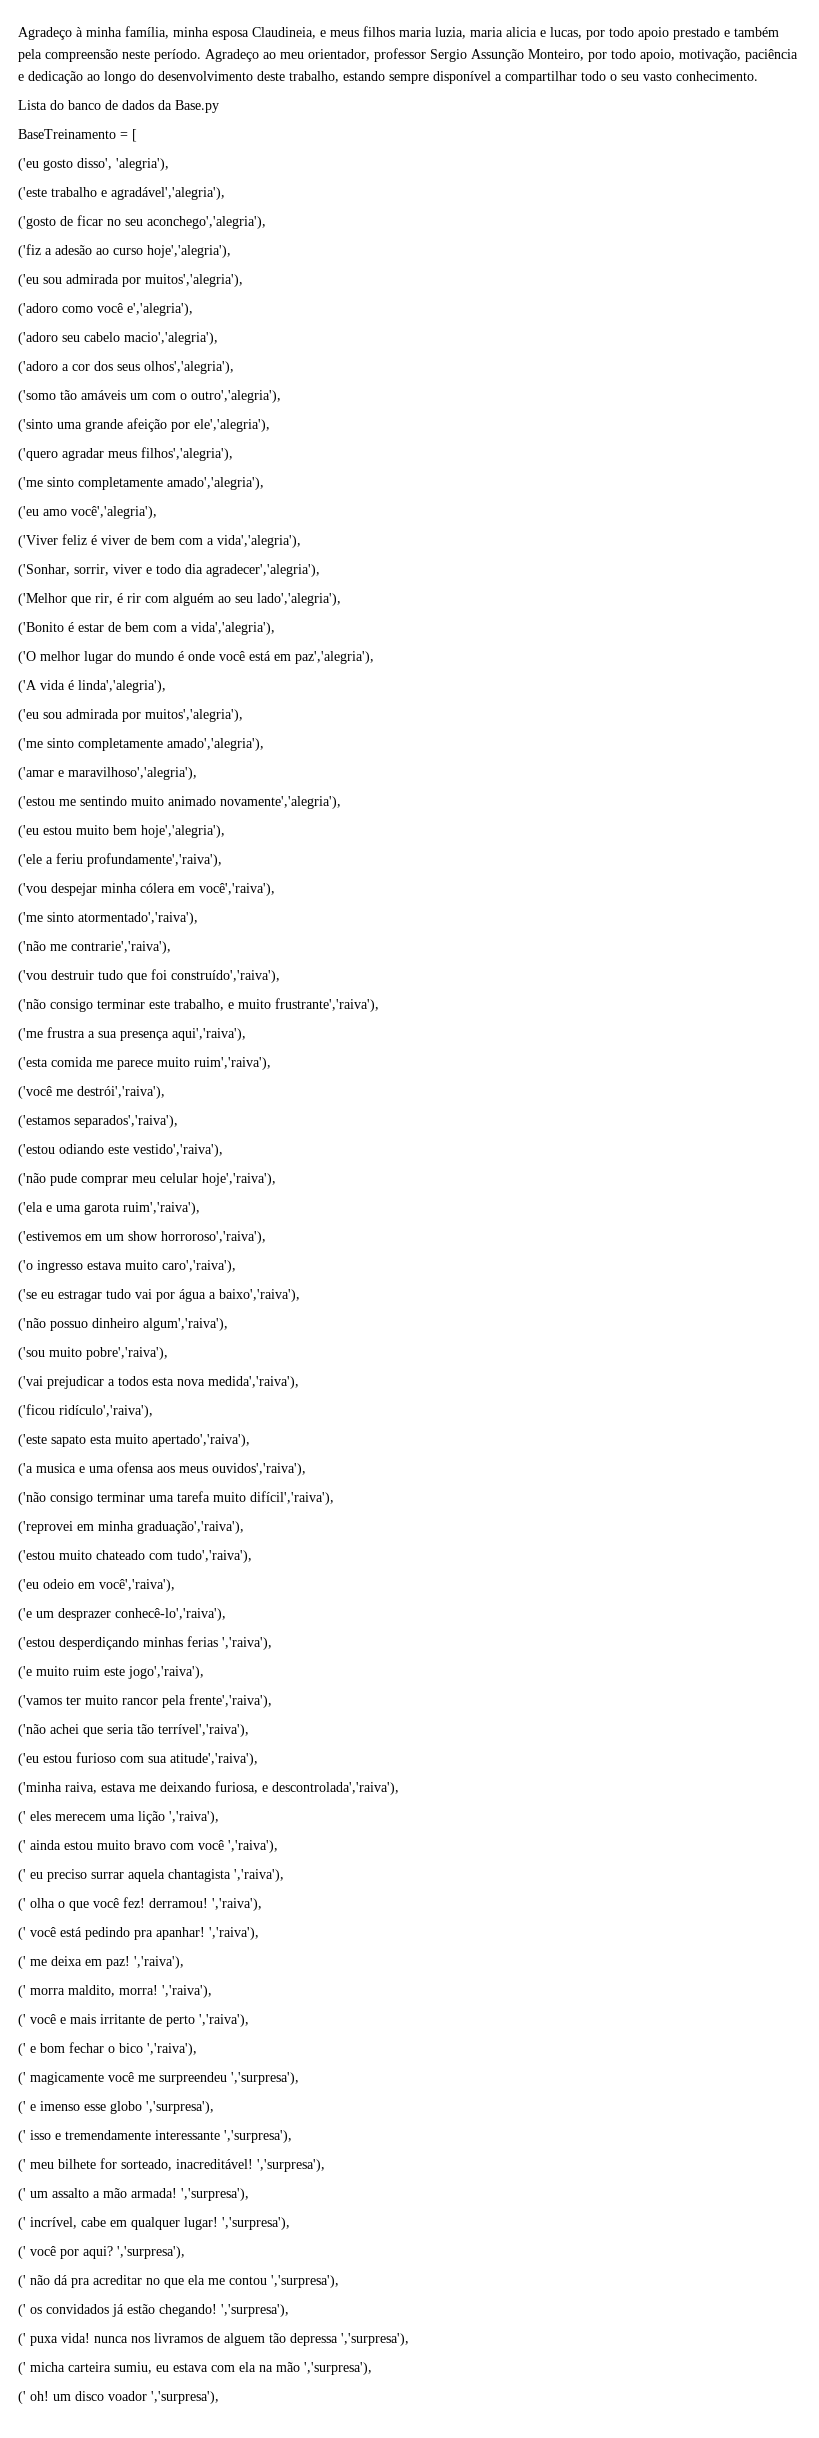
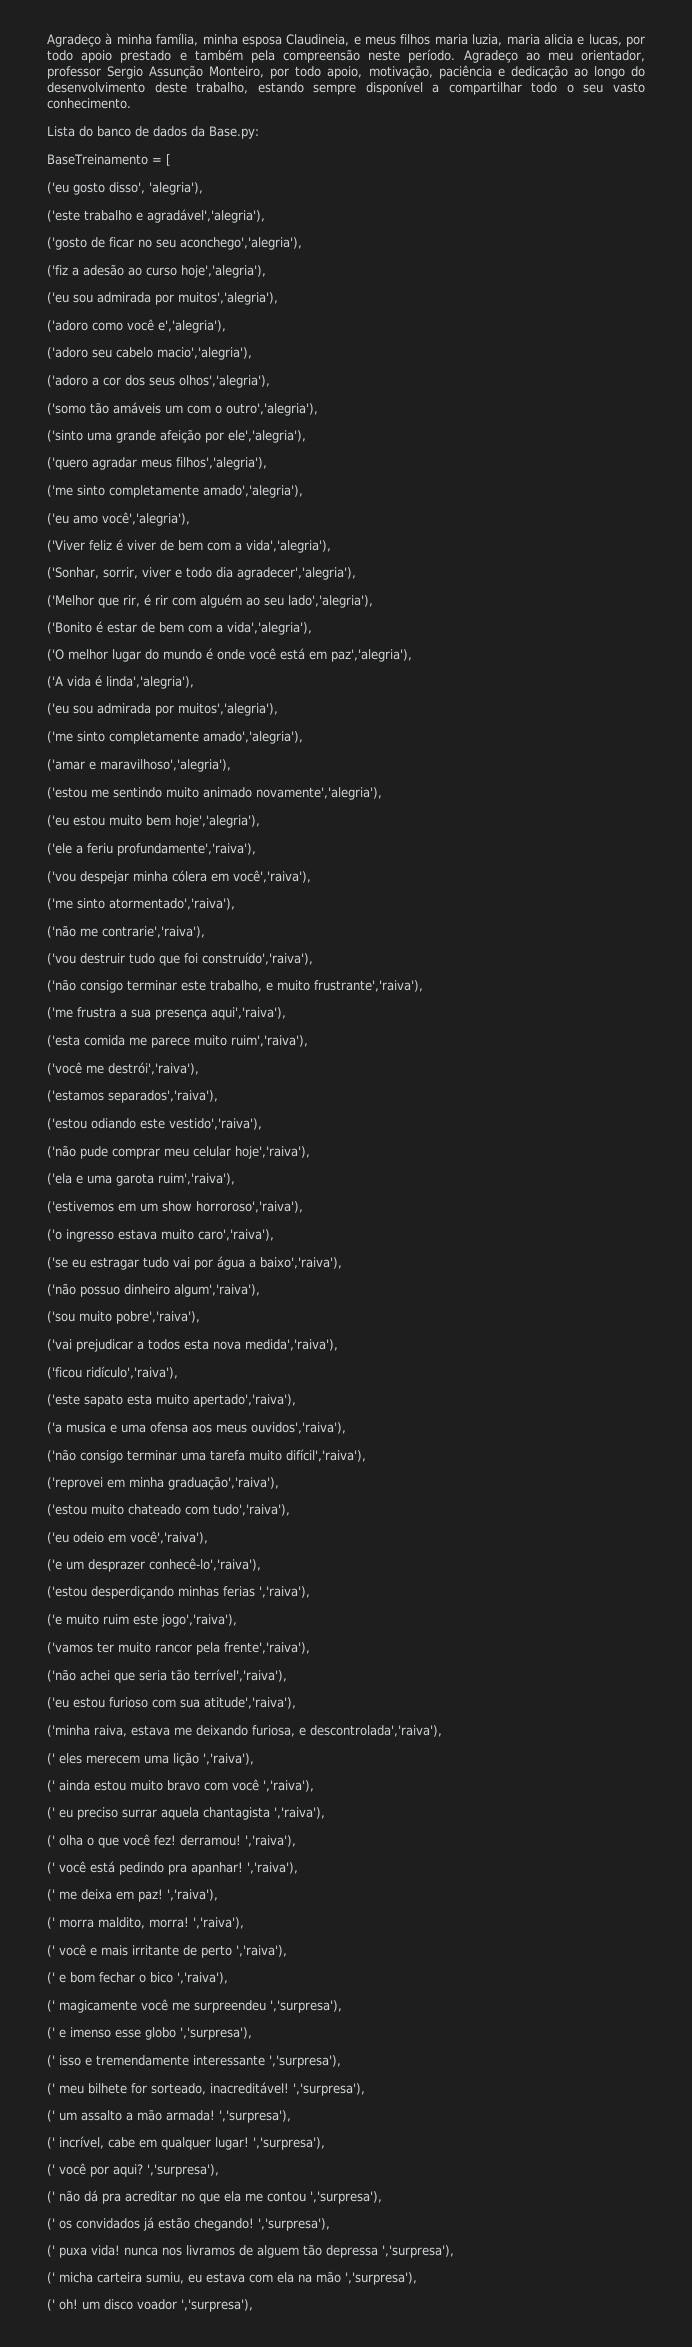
- Lista do banco de dados da Base.py
+ Lista do banco de dados da Base.py:

